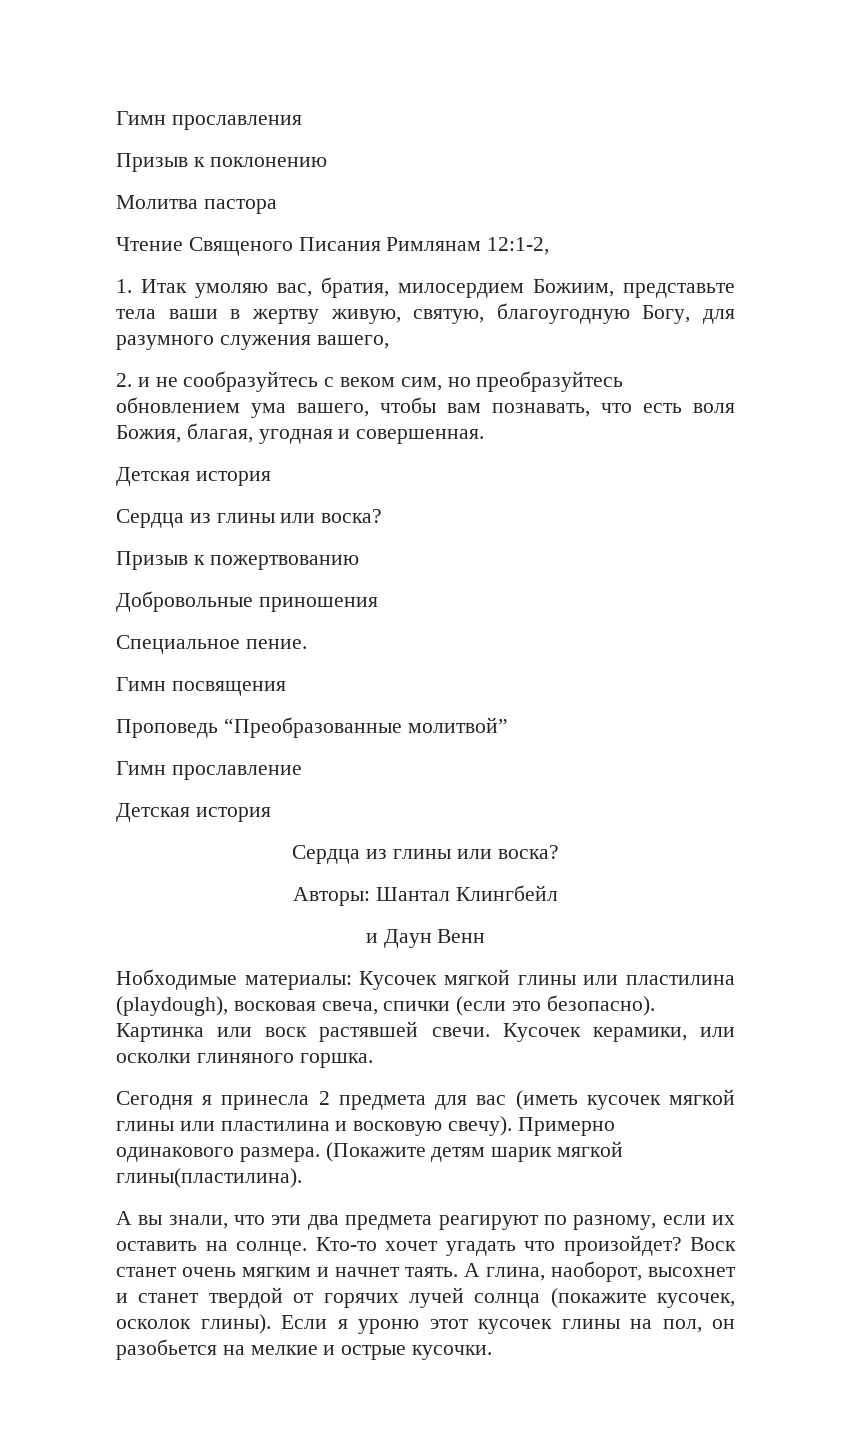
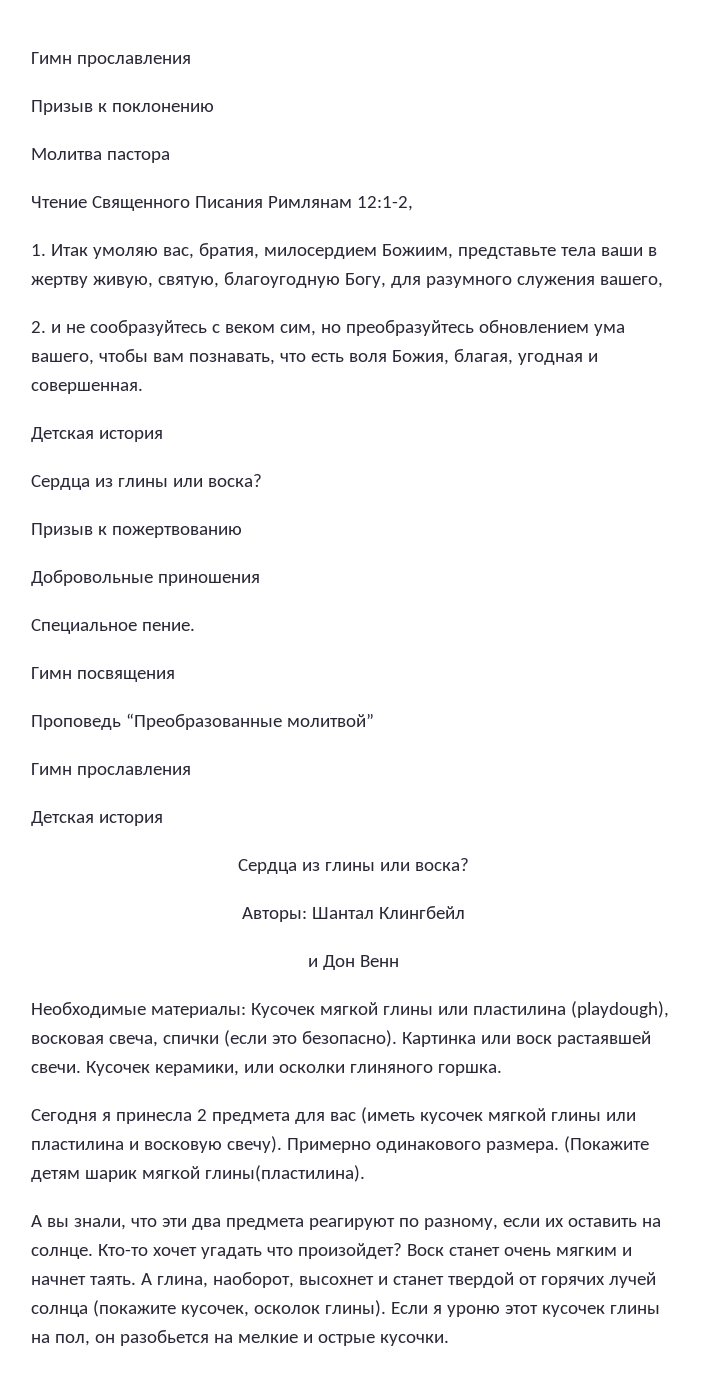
- Чтение Священого Писания Римлянам 12:1-2,
+ Чтение Священного Писания Римлянам 12:1-2,
  Проповедь “Преобразованные молитвой”
- Гимн прославление
+ Гимн прославления
- и Даун Венн
+ и Дон Венн
- Нобходимые материалы: Кусочек мягкой глины или пластилина (playdough), восковая свеча, спички (если это безопасно).
+ Необходимые материалы: Кусочек мягкой глины или пластилина (playdough), восковая свеча, спички (если это безопасно).
- Картинка или воск растявшей свечи.
+ Картинка или воск растаявшей свечи.

